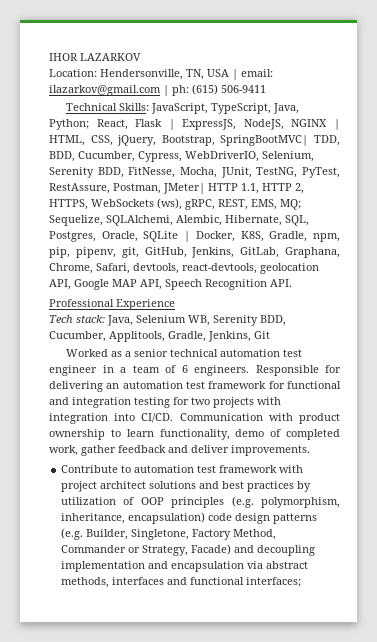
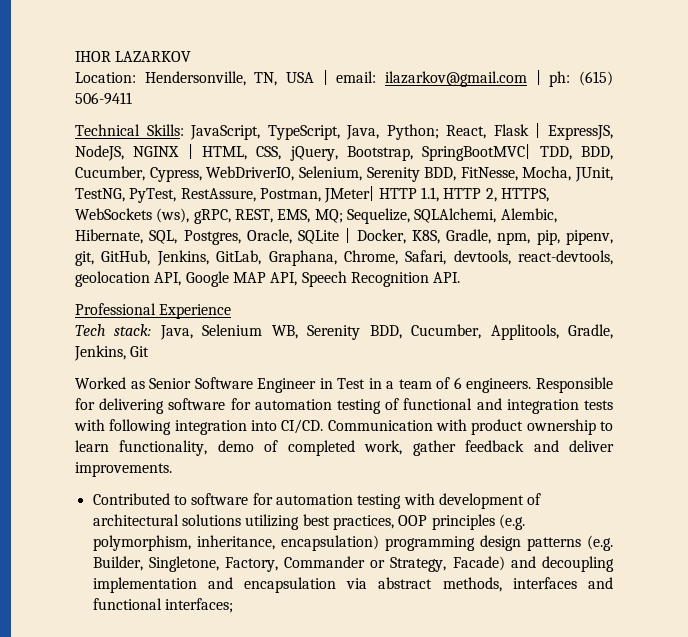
- Worked as a senior technical automation test engineer in a team of 6 engineers.
+ Worked as Senior Software Engineer in Test in a team of 6 engineers.
- Responsible for delivering an automation test framework for functional and integration testing for two projects with integration into CI/CD.
+ Responsible for delivering software for automation testing of functional and integration tests with following integration into CI/CD.
- Contribute to automation test framework with project architect solutions and best practices by utilization of OOP principles (e.g. polymorphism, inheritance, encapsulation) code design patterns (e.g. Builder, Singletone, Factory Method, Commander or Strategy, Facade) and decoupling implementation and encapsulation via abstract methods, interfaces and functional interfaces;
+ Contributed to software for automation testing with development of architectural solutions utilizing best practices, OOP principles (e.g. polymorphism, inheritance, encapsulation) programming design patterns (e.g. Builder, Singletone, Factory, Commander or Strategy, Facade) and decoupling implementation and encapsulation via abstract methods, interfaces and functional interfaces;

